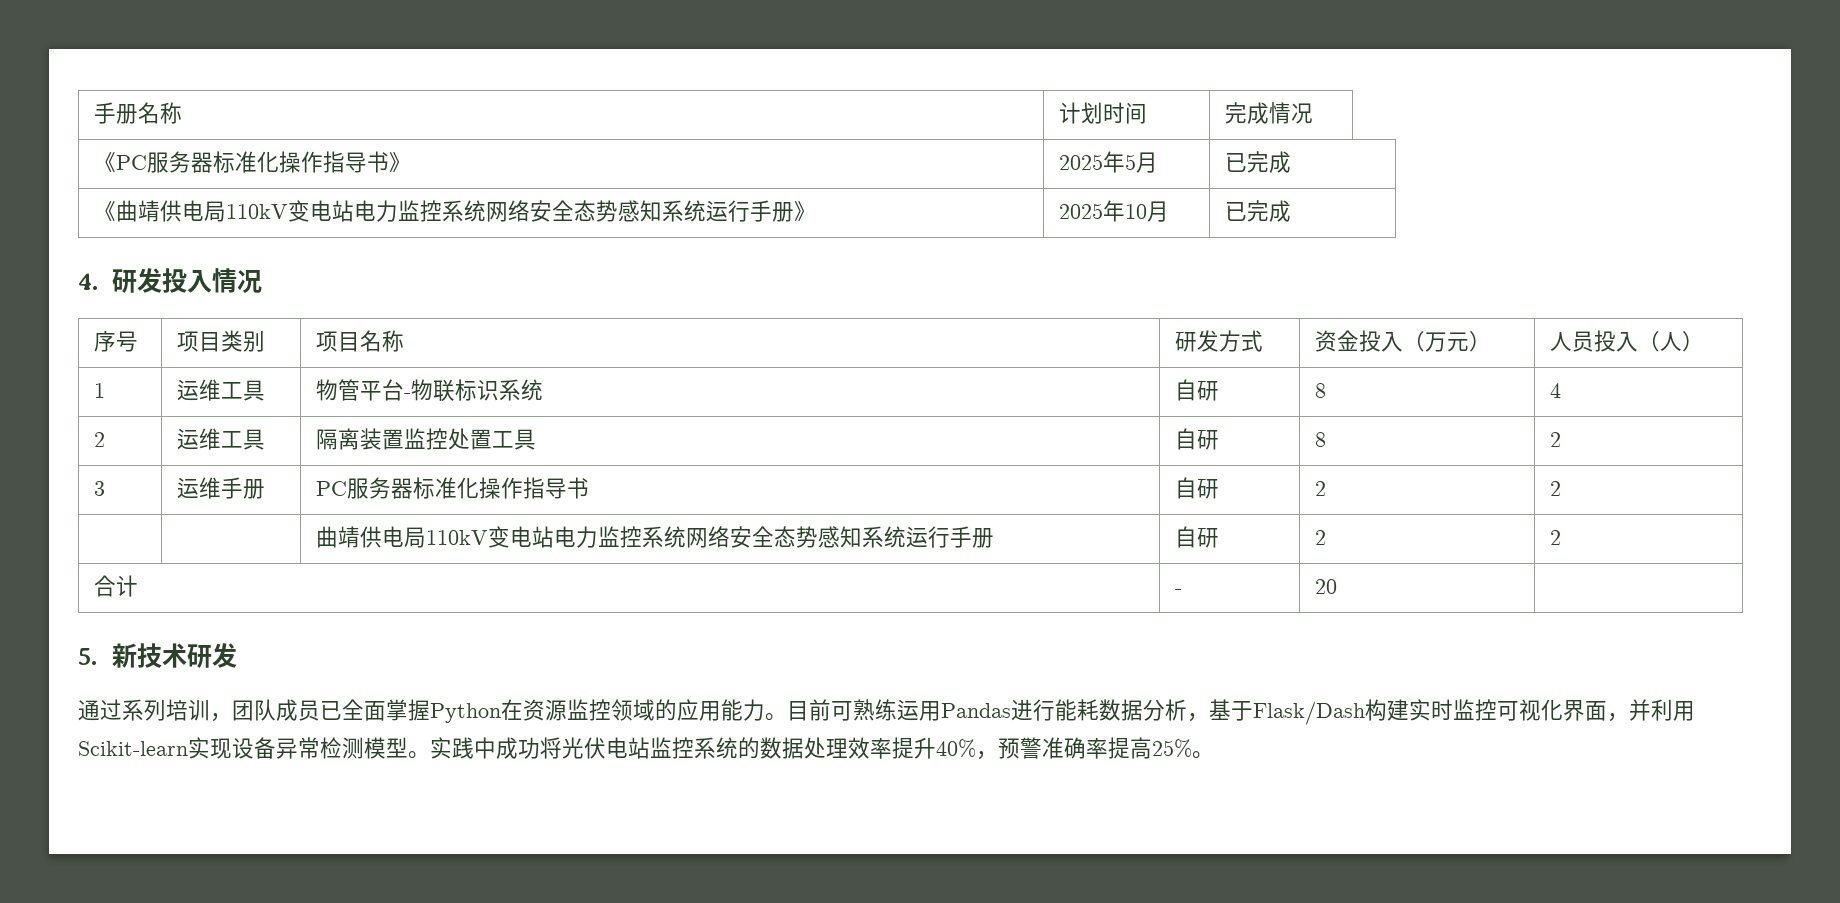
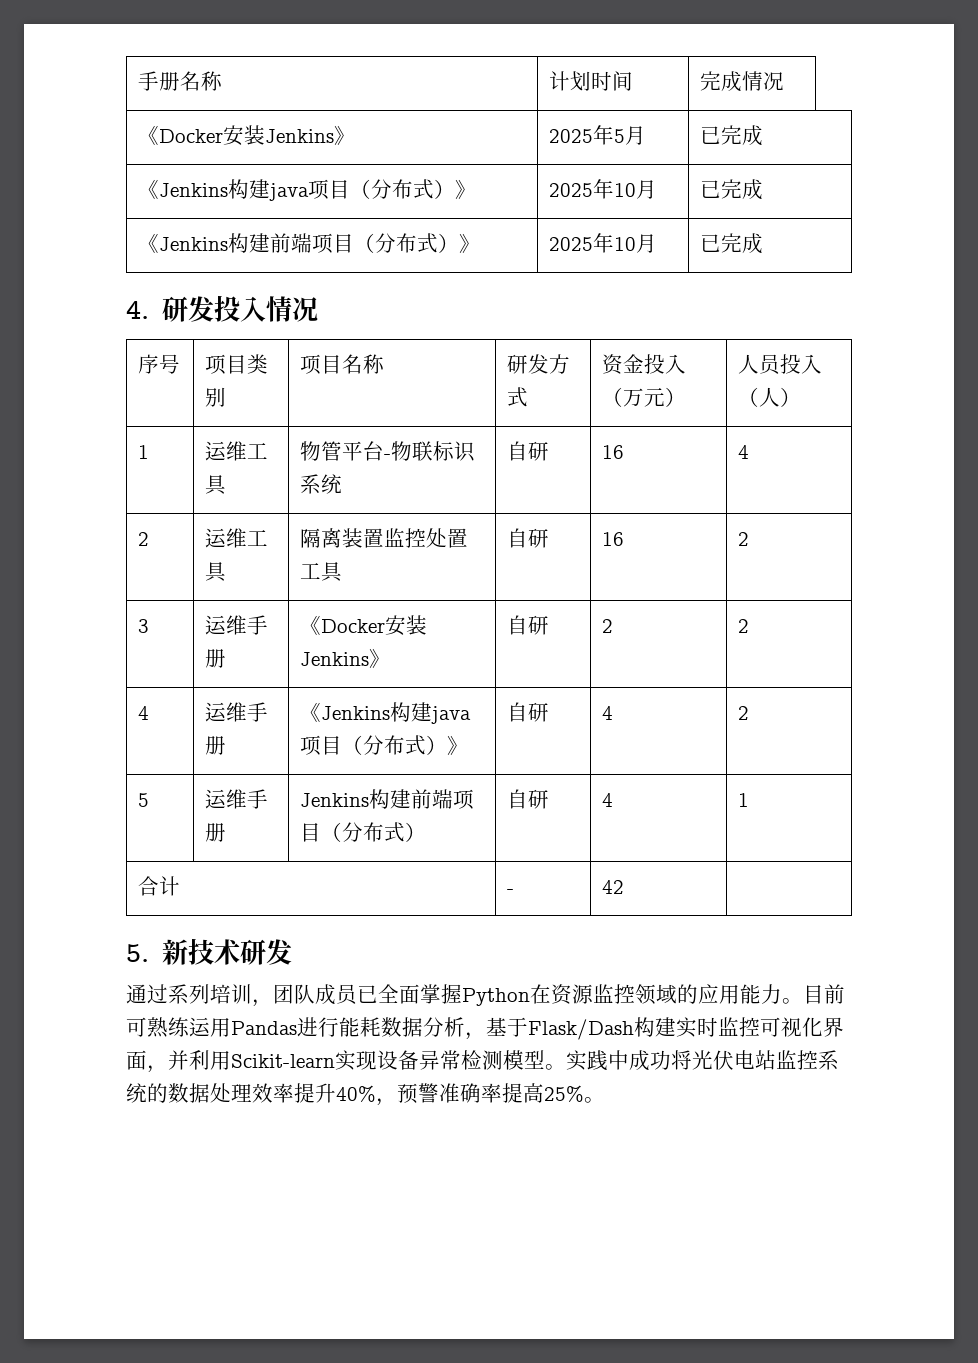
- 《PC服务器标准化操作指导书》 | 2025年5月 | 已完成
+ 《Docker安装Jenkins》 | 2025年5月 | 已完成
- 《曲靖供电局110kV变电站电力监控系统网络安全态势感知系统运行手册》 | 2025年10月 | 已完成
+ 《Jenkins构建java项目（分布式）》 | 2025年10月 | 已完成
+ 《Jenkins构建前端项目（分布式）》 | 2025年10月 | 已完成
- 1 | 运维工具 | 物管平台-物联标识系统 | 自研 | 8 | 4
+ 1 | 运维工具 | 物管平台-物联标识系统 | 自研 | 16 | 4
- 2 | 运维工具 | 隔离装置监控处置工具 | 自研 | 8 | 2
+ 2 | 运维工具 | 隔离装置监控处置工具 | 自研 | 16 | 2
- 3 | 运维手册 | PC服务器标准化操作指导书 | 自研 | 2 | 2
- | | 曲靖供电局110kV变电站电力监控系统网络安全态势感知系统运行手册 | 自研 | 2 | 2
+ 3 | 运维手册 | 《Docker安装Jenkins》 | 自研 | 2 | 2
+ 4 | 运维手册 | 《Jenkins构建java项目（分布式）》 | 自研 | 4 | 2
+ 5 | 运维手册 | Jenkins构建前端项目（分布式） | 自研 | 4 | 1
- 合计 | - | 20 |
+ 合计 | - | 42 |

